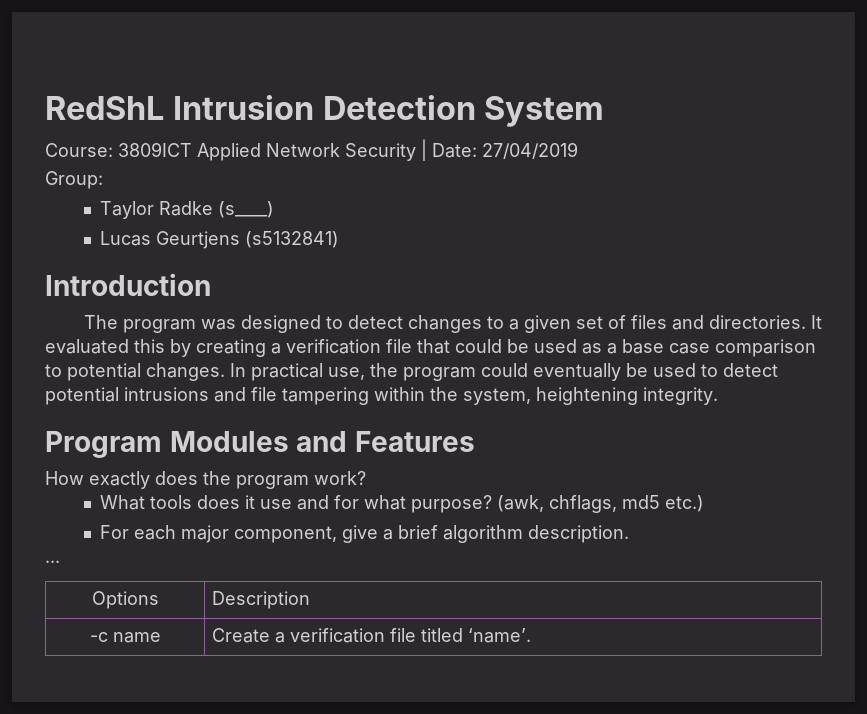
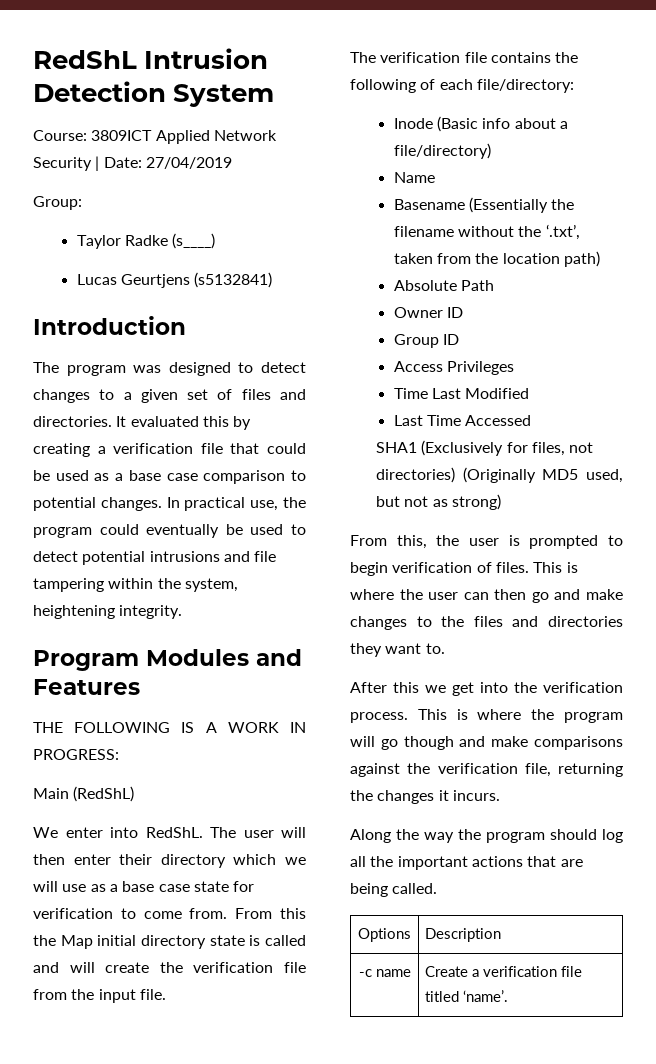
- How exactly does the program work?
- What tools does it use and for what purpose? (awk, chflags, md5 etc.)
- For each major component, give a brief algorithm description.
- ...
+ THE FOLLOWING IS A WORK IN PROGRESS:
+ Main (RedShL)
+ We enter into RedShL. The user will then enter their directory which we will use as a base case state for verification to come from. From this the Map initial directory state is called and will create the verification file from the input file.
+ The verification file contains the following of each file/directory:
+ Inode (Basic info about a file/directory)
+ Name
+ Basename (Essentially the filename without the ‘.txt’, taken from the location path)
+ Absolute Path
+ Owner ID
+ Group ID
+ Access Privileges
+ Time Last Modified
+ Last Time Accessed
+ SHA1 (Exclusively for files, not directories) (Originally MD5 used, but not as strong)
+ From this, the user is prompted to begin verification of files. This is where the user can then go and make changes to the files and directories they want to.
+ After this we get into the verification process. This is where the program will go though and make comparisons against the verification file, returning the changes it incurs.
+ Along the way the program should log all the important actions that are being called.

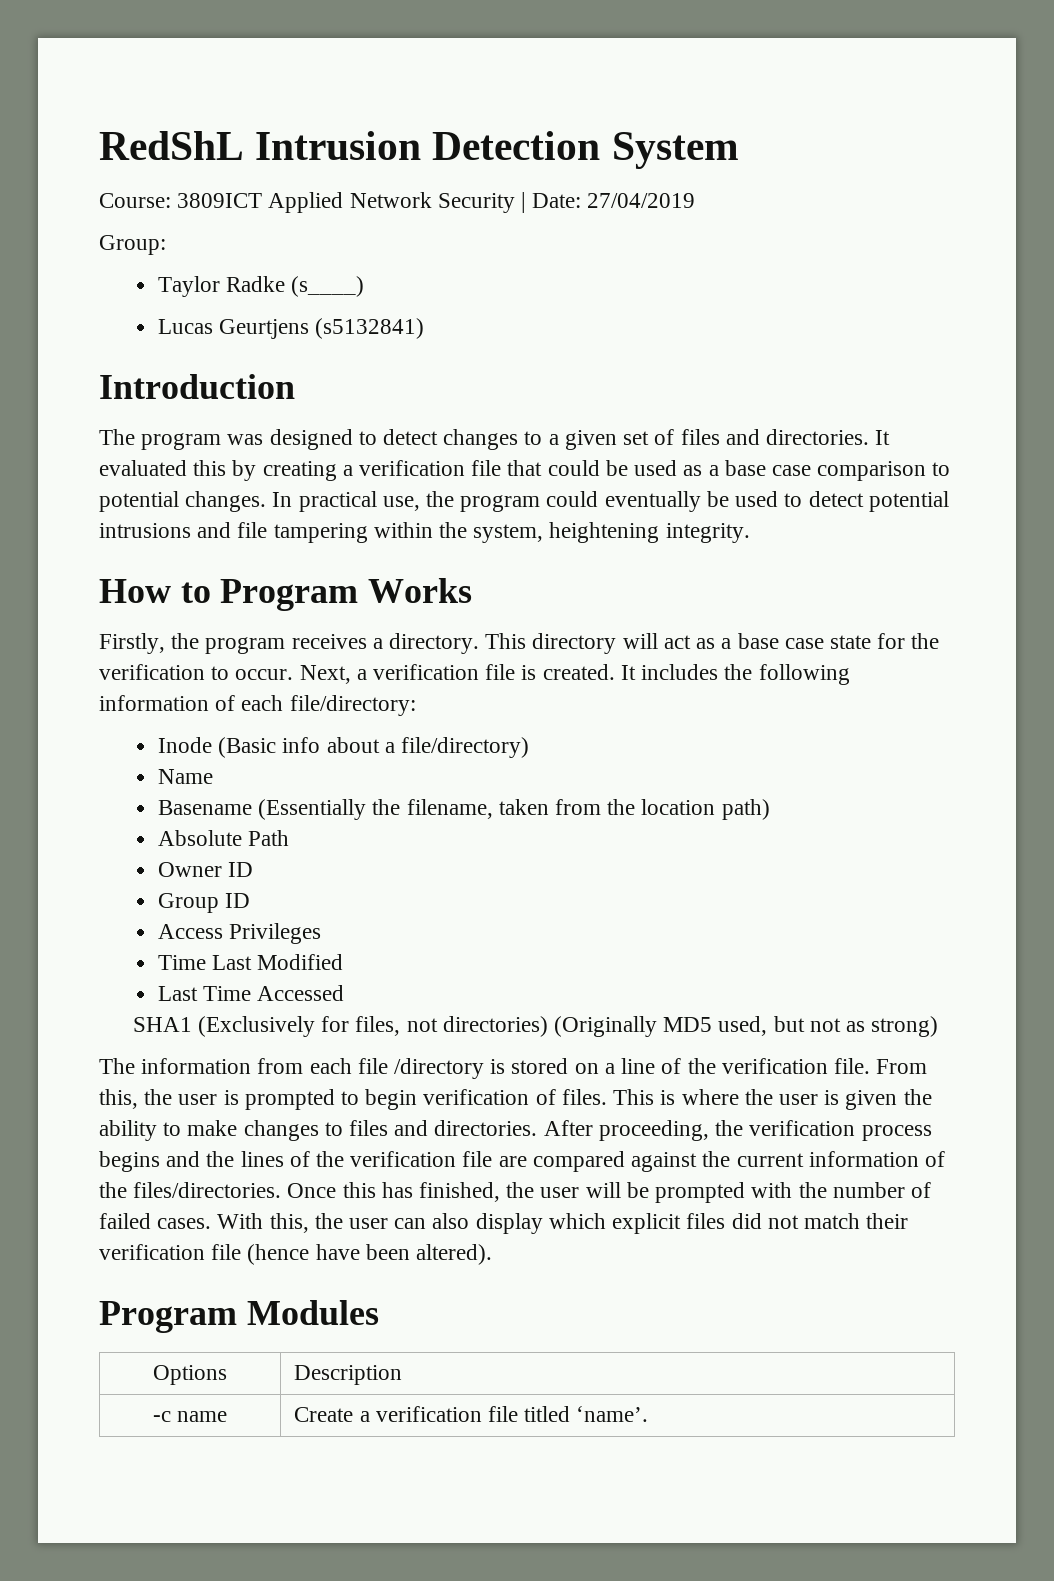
- Program Modules and Features
- THE FOLLOWING IS A WORK IN PROGRESS:
- Main (RedShL)
- We enter into RedShL. The user will then enter their directory which we will use as a base case state for verification to come from. From this the Map initial directory state is called and will create the verification file from the input file.
- The verification file contains the following of each file/directory:
+ How to Program Works
+ Firstly, the program receives a directory. This directory will act as a base case state for the verification to occur. Next, a verification file is created. It includes the following information of each file/directory:
- Basename (Essentially the filename without the ‘.txt’, taken from the location path)
+ Basename (Essentially the filename, taken from the location path)
+ The information from each file /directory is stored on a line of the verification file.
- This is where the user can then go and make changes to the files and directories they want to.
- After this we get into the verification process. This is where the program will go though and make comparisons against the verification file, returning the changes it incurs.
- Along the way the program should log all the important actions that are being called.
+ This is where the user is given the ability to make changes to files and directories. After proceeding, the verification process begins and the lines of the verification file are compared against the current information of the files/directories. Once this has finished, the user will be prompted with the number of failed cases. With this, the user can also display which explicit files did not match their verification file (hence have been altered).
+ Program Modules

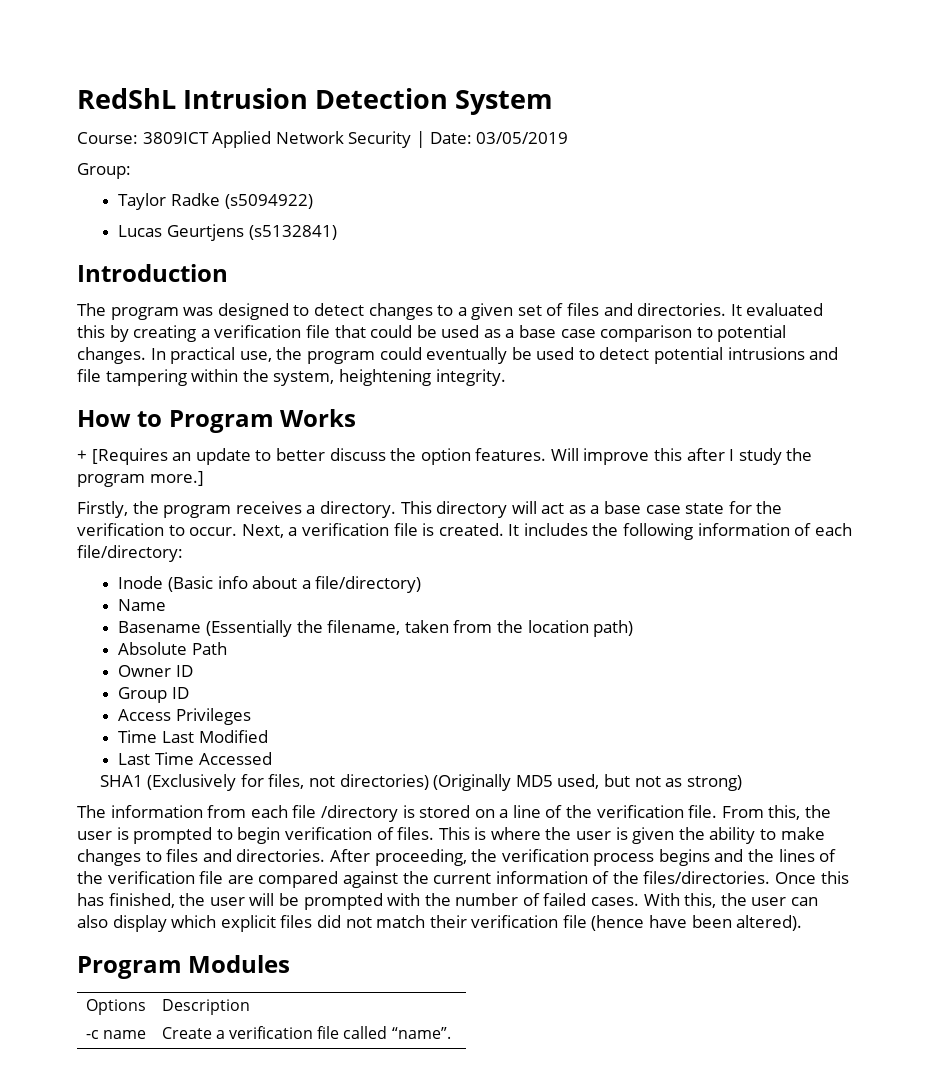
- Course: 3809ICT Applied Network Security | Date: 27/04/2019
+ Course: 3809ICT Applied Network Security | Date: 03/05/2019
- Taylor Radke (s____)
+ Taylor Radke (s5094922)
+ + [Requires an update to better discuss the option features. Will improve this after I study the program more.]
- -c name | Create a verification file titled ‘name’.
+ -c name | Create a verification file called “name”.

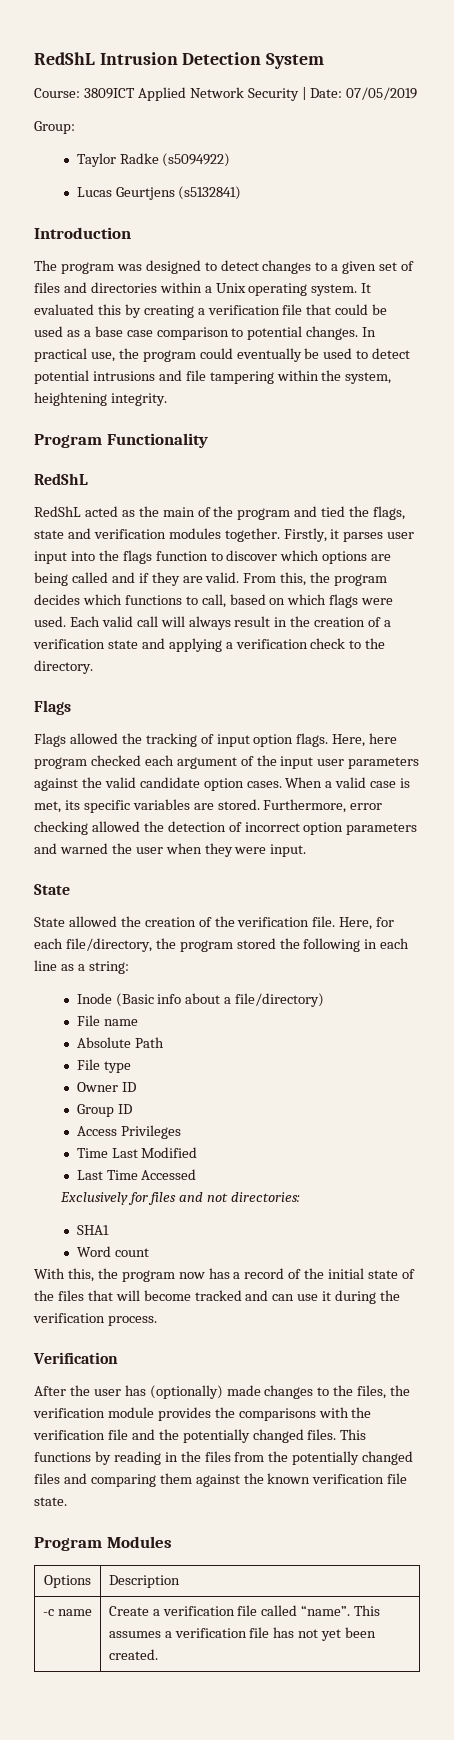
- Course: 3809ICT Applied Network Security | Date: 03/05/2019
+ Course: 3809ICT Applied Network Security | Date: 07/05/2019
- The program was designed to detect changes to a given set of files and directories.
+ The program was designed to detect changes to a given set of files and directories within a Unix operating system.
- How to Program Works
- + [Requires an update to better discuss the option features. Will improve this after I study the program more.]
- Firstly, the program receives a directory. This directory will act as a base case state for the verification to occur. Next, a verification file is created. It includes the following information of each file/directory:
+ Program Functionality
+ RedShL
+ RedShL acted as the main of the program and tied the flags, state and verification modules together. Firstly, it parses user input into the flags function to discover which options are being called and if they are valid. From this, the program decides which functions to call, based on which flags were used. Each valid call will always result in the creation of a verification state and applying a verification check to the directory.
+ Flags
+ Flags allowed the tracking of input option flags. Here, here program checked each argument of the input user parameters against the valid candidate option cases. When a valid case is met, its specific variables are stored. Furthermore, error checking allowed the detection of incorrect option parameters and warned the user when they were input.
+ State
+ State allowed the creation of the verification file. Here, for each file/directory, the program stored the following in each line as a string:
- Name
- Basename (Essentially the filename, taken from the location path)
+ File name
+ File type
- SHA1 (Exclusively for files, not directories) (Originally MD5 used, but not as strong)
- The information from each file /directory is stored on a line of the verification file. From this, the user is prompted to begin verification of files. This is where the user is given the ability to make changes to files and directories. After proceeding, the verification process begins and the lines of the verification file are compared against the current information of the files/directories. Once this has finished, the user will be prompted with the number of failed cases. With this, the user can also display which explicit files did not match their verification file (hence have been altered).
+ Exclusively for files and not directories:
+ SHA1
+ Word count
+ With this, the program now has a record of the initial state of the files that will become tracked and can use it during the verification process.
+ Verification
+ After the user has (optionally) made changes to the files, the verification module provides the comparisons with the verification file and the potentially changed files. This functions by reading in the files from the potentially changed files and comparing them against the known verification file state.
- -c name | Create a verification file called “name”.
+ -c name | Create a verification file called “name”. This assumes a verification file has not yet been created.

